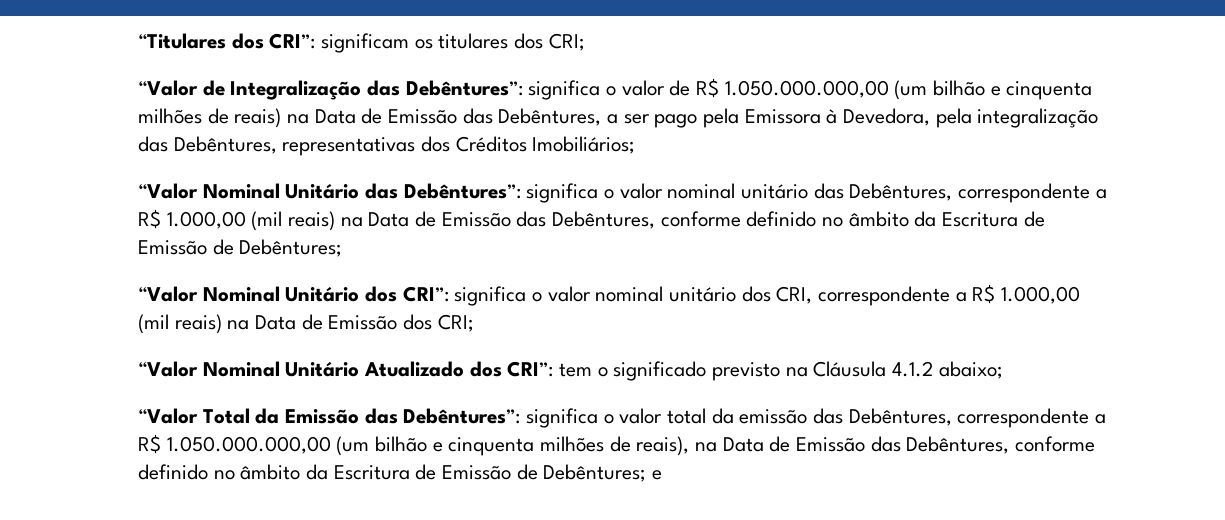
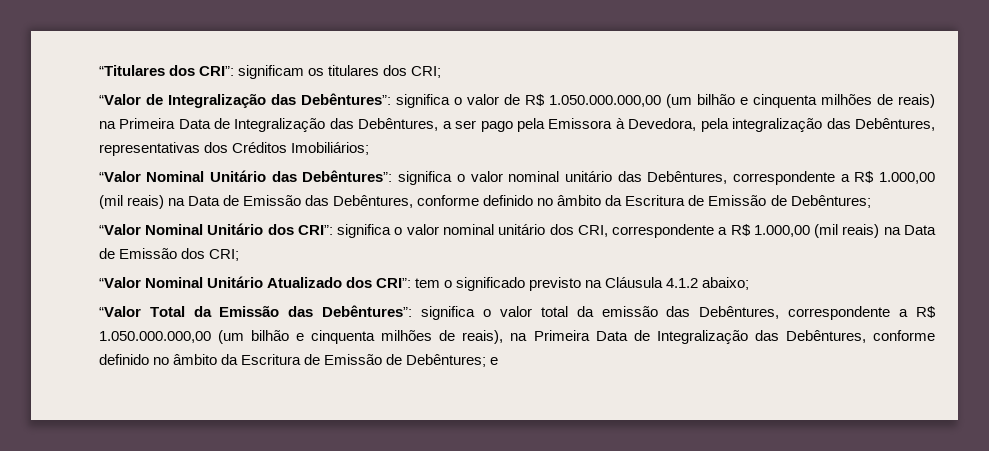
- “Valor de Integralização das Debêntures”: significa o valor de R$ 1.050.000.000,00 (um bilhão e cinquenta milhões de reais) na Data de Emissão das Debêntures, a ser pago pela Emissora à Devedora, pela integralização das Debêntures, representativas dos Créditos Imobiliários;
+ “Valor de Integralização das Debêntures”: significa o valor de R$ 1.050.000.000,00 (um bilhão e cinquenta milhões de reais) na Primeira Data de Integralização das Debêntures, a ser pago pela Emissora à Devedora, pela integralização das Debêntures, representativas dos Créditos Imobiliários;
- “Valor Total da Emissão das Debêntures”: significa o valor total da emissão das Debêntures, correspondente a R$ 1.050.000.000,00 (um bilhão e cinquenta milhões de reais), na Data de Emissão das Debêntures, conforme definido no âmbito da Escritura de Emissão de Debêntures; e
+ “Valor Total da Emissão das Debêntures”: significa o valor total da emissão das Debêntures, correspondente a R$ 1.050.000.000,00 (um bilhão e cinquenta milhões de reais), na Primeira Data de Integralização das Debêntures, conforme definido no âmbito da Escritura de Emissão de Debêntures; e

